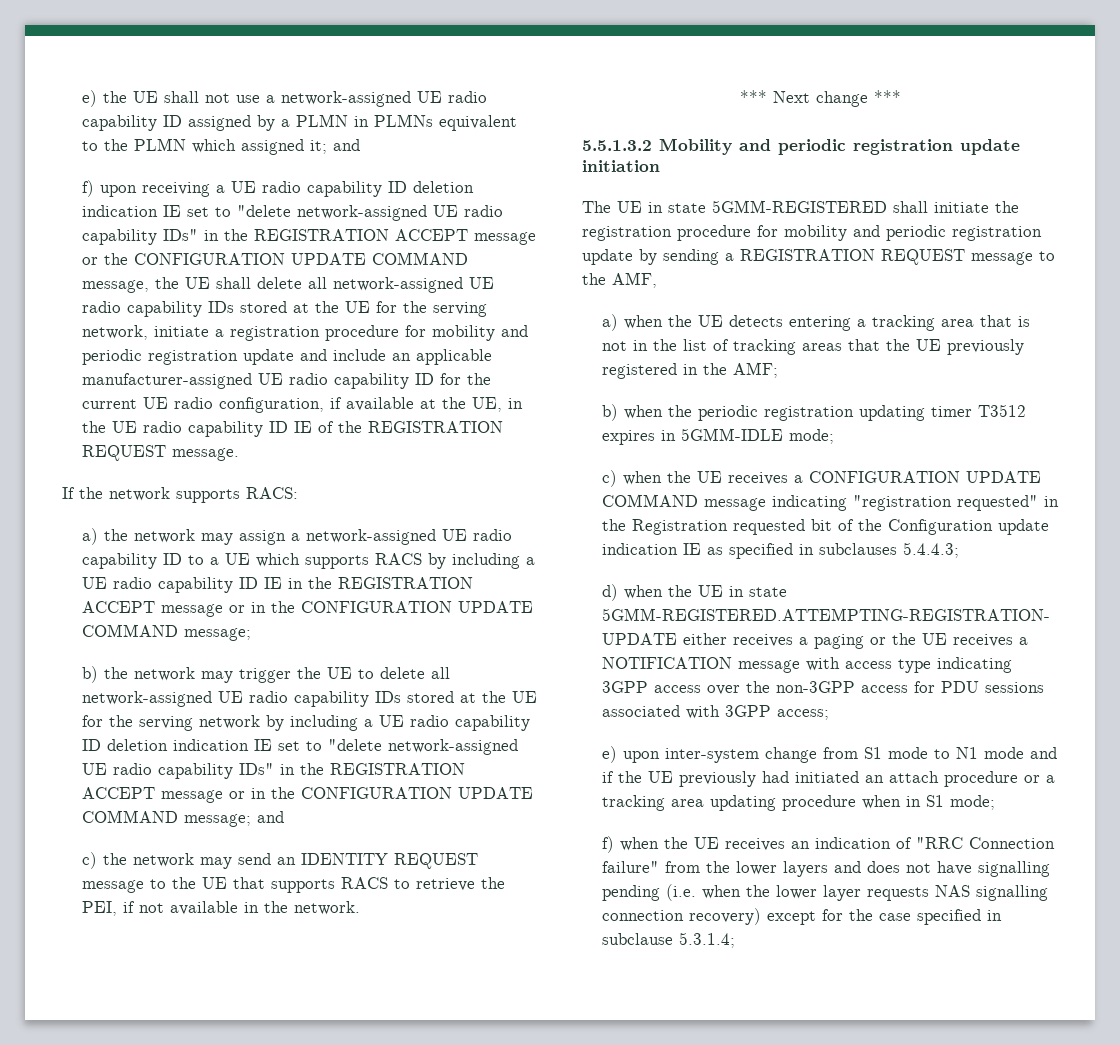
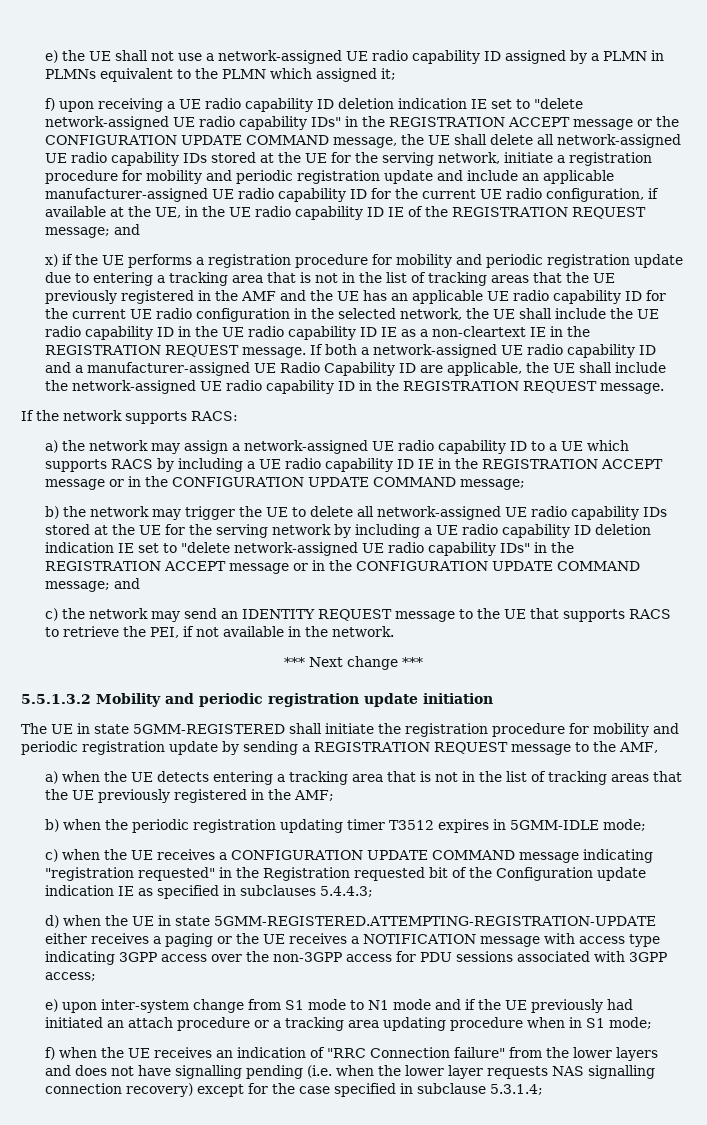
- e) the UE shall not use a network-assigned UE radio capability ID assigned by a PLMN in PLMNs equivalent to the PLMN which assigned it; and
+ e) the UE shall not use a network-assigned UE radio capability ID assigned by a PLMN in PLMNs equivalent to the PLMN which assigned it;
- f) upon receiving a UE radio capability ID deletion indication IE set to "delete network-assigned UE radio capability IDs" in the REGISTRATION ACCEPT message or the CONFIGURATION UPDATE COMMAND message, the UE shall delete all network-assigned UE radio capability IDs stored at the UE for the serving network, initiate a registration procedure for mobility and periodic registration update and include an applicable manufacturer-assigned UE radio capability ID for the current UE radio configuration, if available at the UE, in the UE radio capability ID IE of the REGISTRATION REQUEST message.
+ f) upon receiving a UE radio capability ID deletion indication IE set to "delete network-assigned UE radio capability IDs" in the REGISTRATION ACCEPT message or the CONFIGURATION UPDATE COMMAND message, the UE shall delete all network-assigned UE radio capability IDs stored at the UE for the serving network, initiate a registration procedure for mobility and periodic registration update and include an applicable manufacturer-assigned UE radio capability ID for the current UE radio configuration, if available at the UE, in the UE radio capability ID IE of the REGISTRATION REQUEST message; and
+ x) if the UE performs a registration procedure for mobility and periodic registration update due to entering a tracking area that is not in the list of tracking areas that the UE previously registered in the AMF and the UE has an applicable UE radio capability ID for the current UE radio configuration in the selected network, the UE shall include the UE radio capability ID in the UE radio capability ID IE as a non-cleartext IE in the REGISTRATION REQUEST message. If both a network-assigned UE radio capability ID and a manufacturer-assigned UE Radio Capability ID are applicable, the UE shall include the network-assigned UE radio capability ID in the REGISTRATION REQUEST message.

